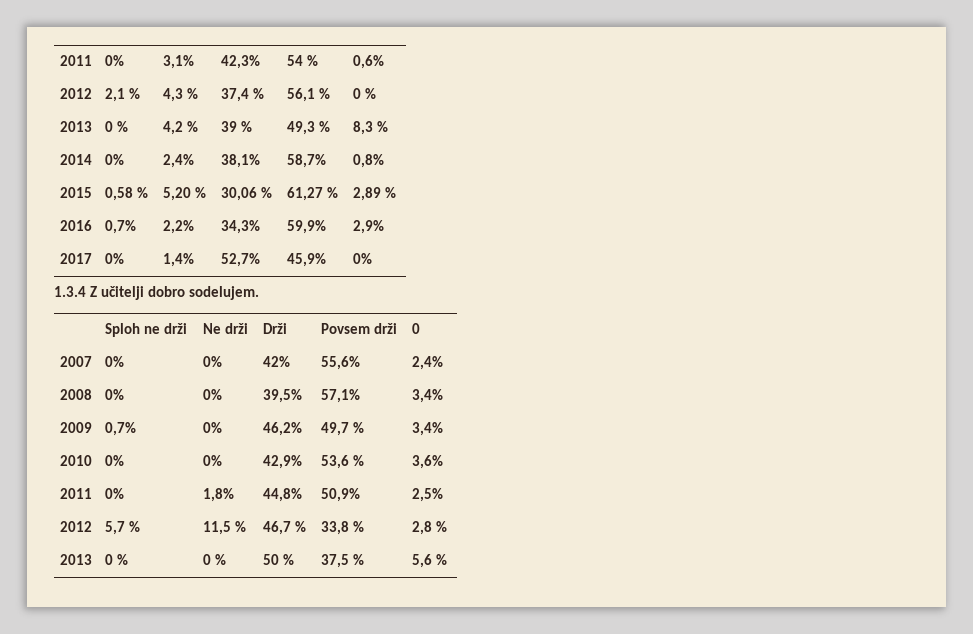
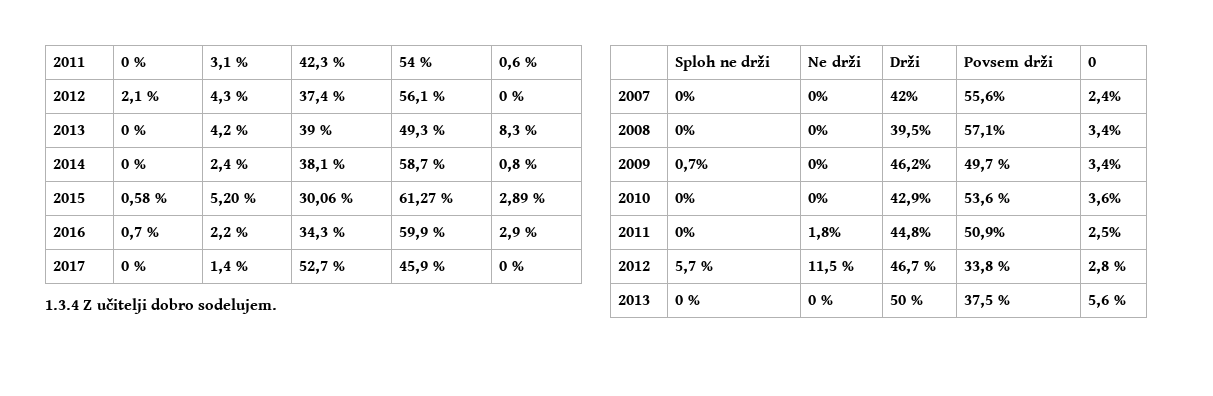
- 2011 | 0% | 3,1% | 42,3% | 54 % | 0,6%
+ 2011 | 0 % | 3,1 % | 42,3 % | 54 % | 0,6 %
- 2014 | 0% | 2,4% | 38,1% | 58,7% | 0,8%
+ 2014 | 0 % | 2,4 % | 38,1 % | 58,7 % | 0,8 %
- 2016 | 0,7% | 2,2% | 34,3% | 59,9% | 2,9%
- 2017 | 0% | 1,4% | 52,7% | 45,9% | 0%
+ 2016 | 0,7 % | 2,2 % | 34,3 % | 59,9 % | 2,9 %
+ 2017 | 0 % | 1,4 % | 52,7 % | 45,9 % | 0 %

